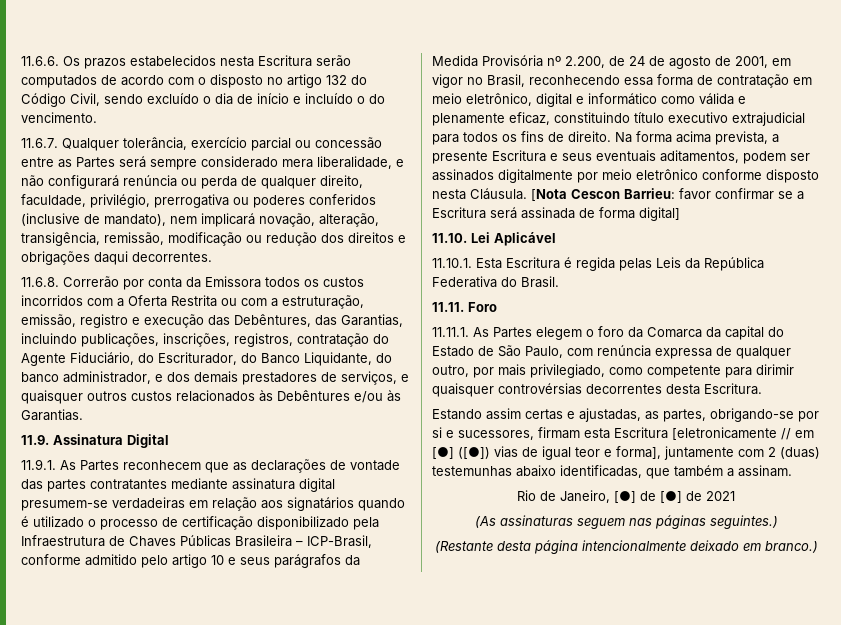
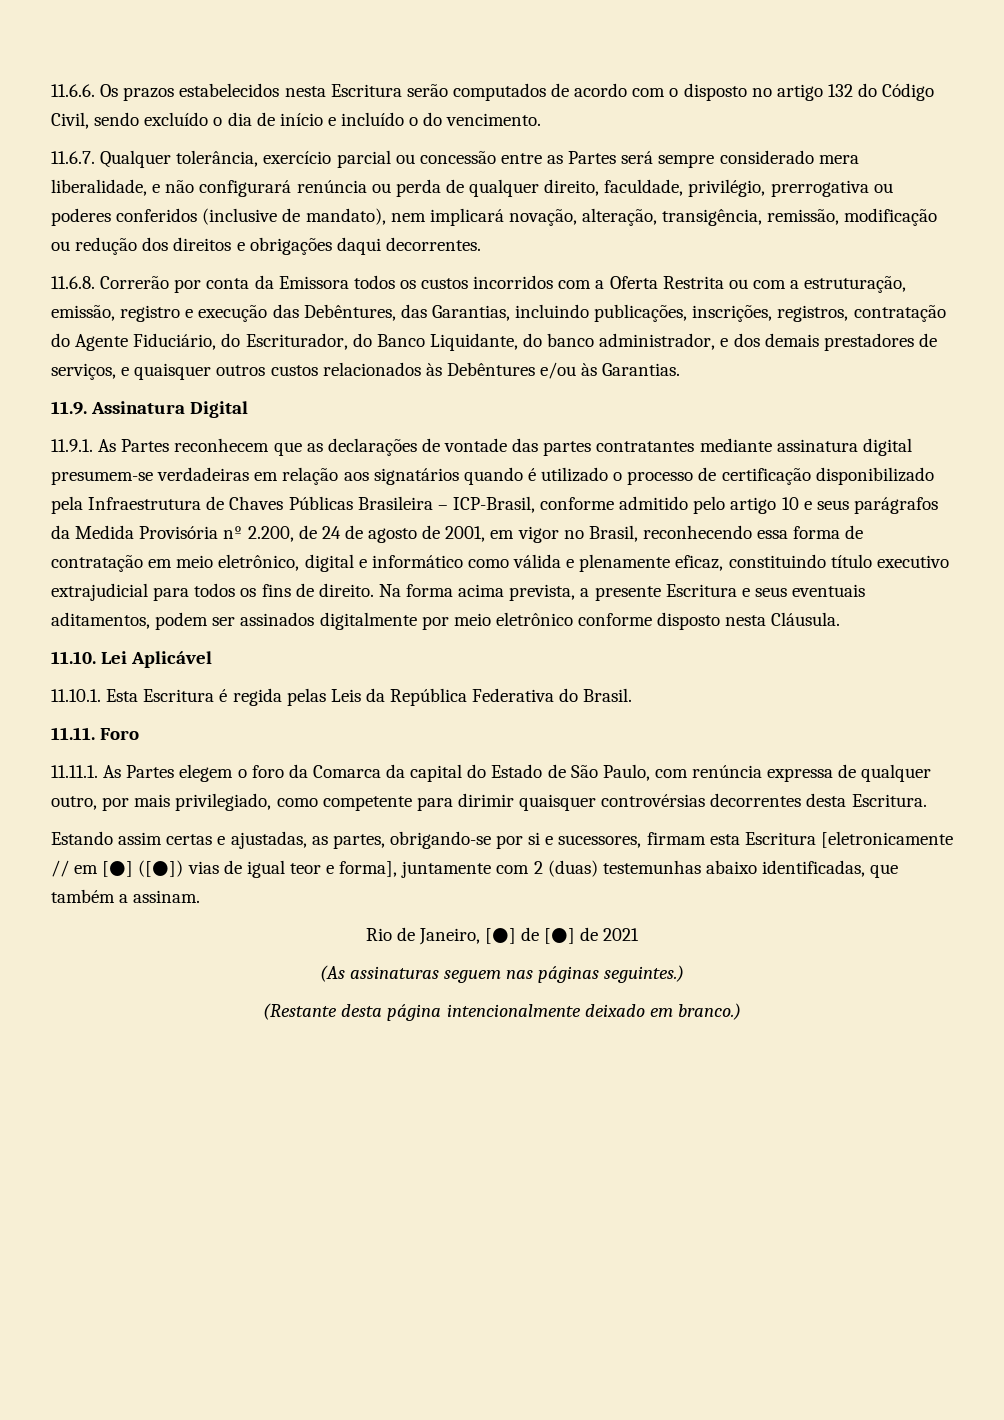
- [Nota Cescon Barrieu: favor confirmar se a Escritura será assinada de forma digital]

